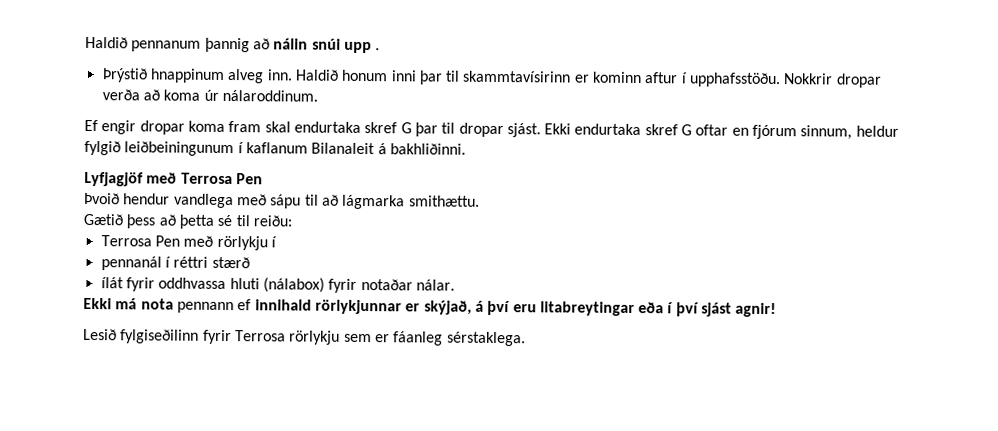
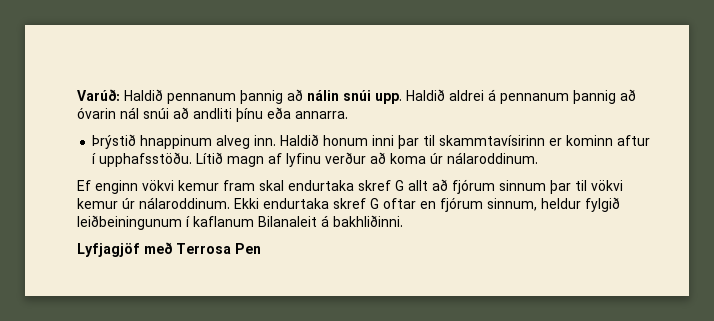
- Haldið pennanum þannig að nálin snúi upp .
+ Varúð: Haldið pennanum þannig að nálin snúi upp. Haldið aldrei á pennanum þannig að óvarin nál snúi að andliti þínu eða annarra.
- Nokkrir dropar verða að koma úr nálaroddinum.
+ Lítið magn af lyfinu verður að koma úr nálaroddinum.
- Ef engir dropar koma fram skal endurtaka skref G þar til dropar sjást.
+ Ef enginn vökvi kemur fram skal endurtaka skref G allt að fjórum sinnum þar til vökvi kemur úr nálaroddinum.
- Þvoið hendur vandlega með sápu til að lágmarka smithættu.
- Gætið þess að þetta sé til reiðu:
- Terrosa Pen með rörlykju í
- pennanál í réttri stærð
- ílát fyrir oddhvassa hluti (nálabox) fyrir notaðar nálar.
- Ekki má nota pennann ef innihald rörlykjunnar er skýjað, á því eru litabreytingar eða í því sjást agnir!
- Lesið fylgiseðilinn fyrir Terrosa rörlykju sem er fáanleg sérstaklega.

